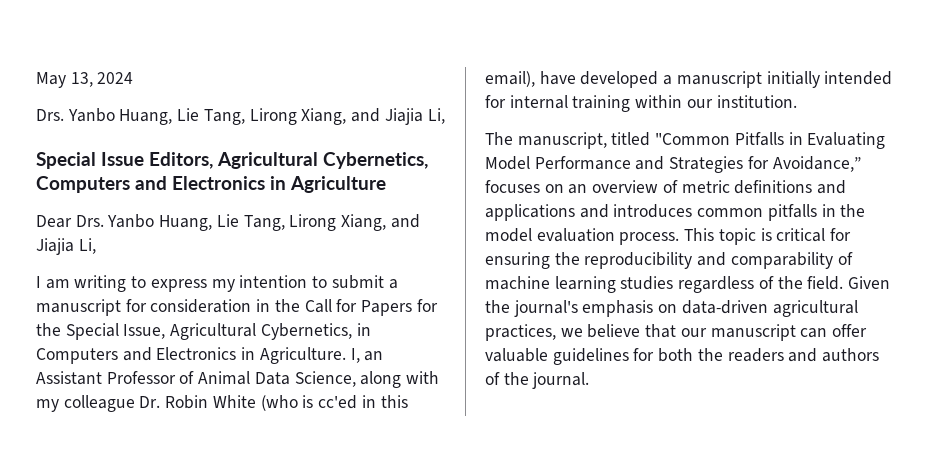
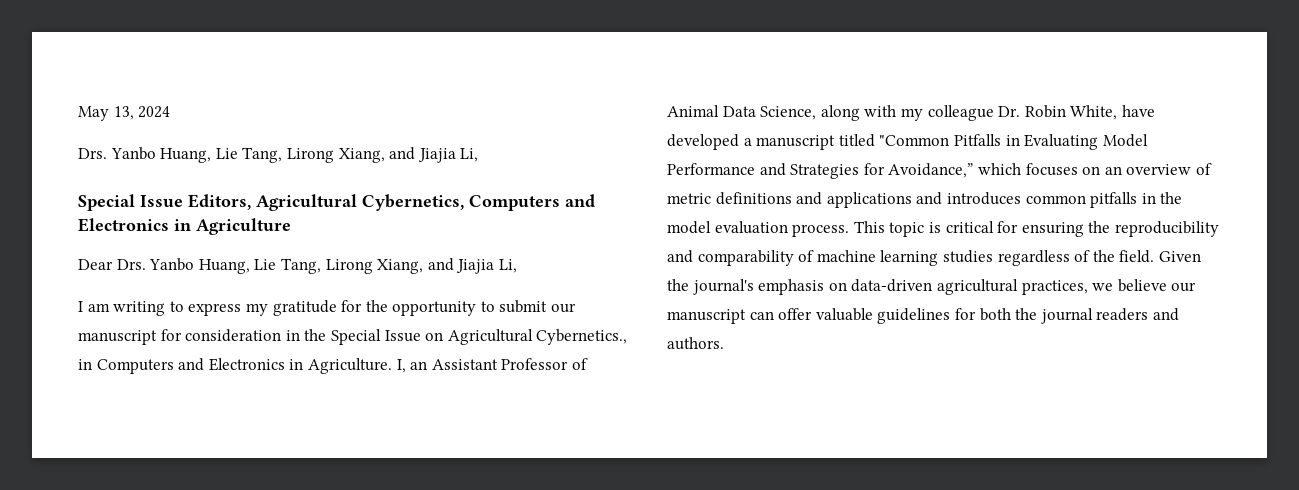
- I am writing to express my intention to submit a manuscript for consideration in the Call for Papers for the Special Issue, Agricultural Cybernetics, in Computers and Electronics in Agriculture.
+ I am writing to express my gratitude for the opportunity to submit our manuscript for consideration in the Special Issue on Agricultural Cybernetics., in Computers and Electronics in Agriculture.
- I, an Assistant Professor of Animal Data Science, along with my colleague Dr. Robin White (who is cc'ed in this email), have developed a manuscript initially intended for internal training within our institution.
- The manuscript, titled "Common Pitfalls in Evaluating Model Performance and Strategies for Avoidance,” focuses on an overview of metric definitions and applications and introduces common pitfalls in the model evaluation process.
+ I, an Assistant Professor of Animal Data Science, along with my colleague Dr. Robin White, have developed a manuscript titled "Common Pitfalls in Evaluating Model Performance and Strategies for Avoidance,” which focuses on an overview of metric definitions and applications and introduces common pitfalls in the model evaluation process.
- Given the journal's emphasis on data-driven agricultural practices, we believe that our manuscript can offer valuable guidelines for both the readers and authors of the journal.
+ Given the journal's emphasis on data-driven agricultural practices, we believe our manuscript can offer valuable guidelines for both the journal readers and authors.

